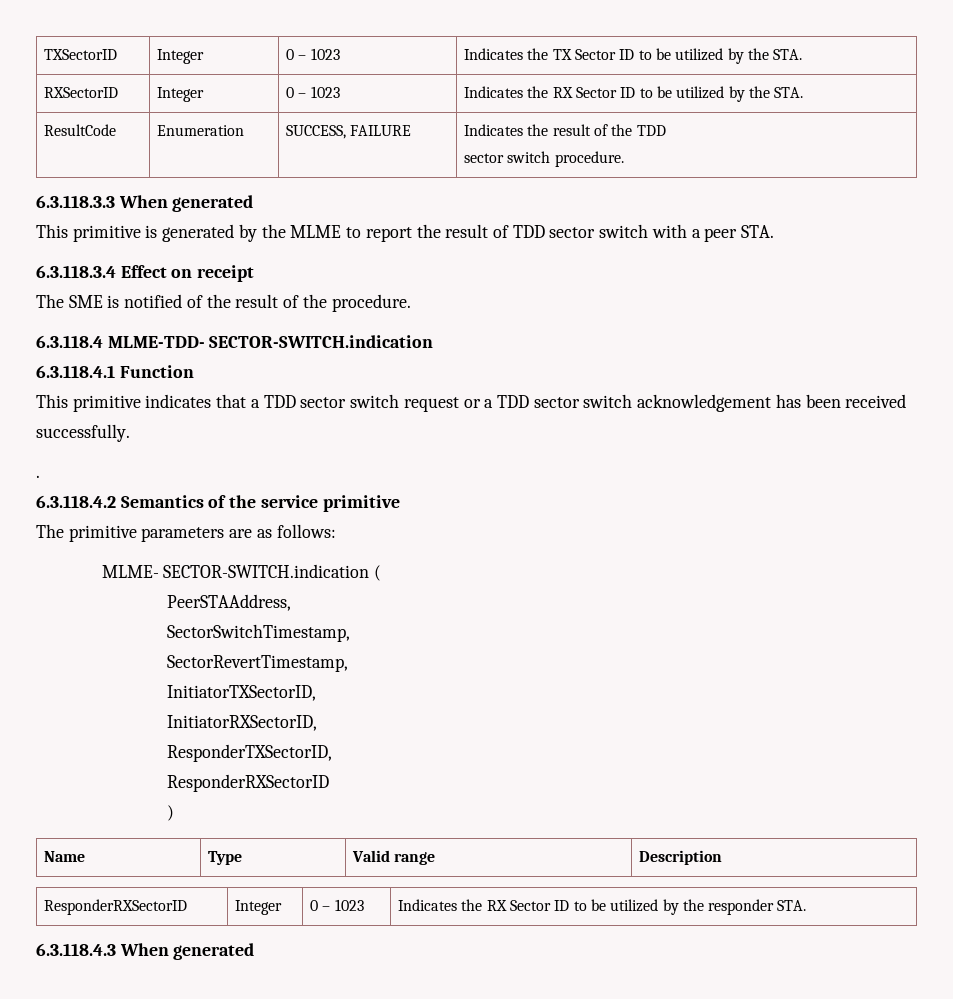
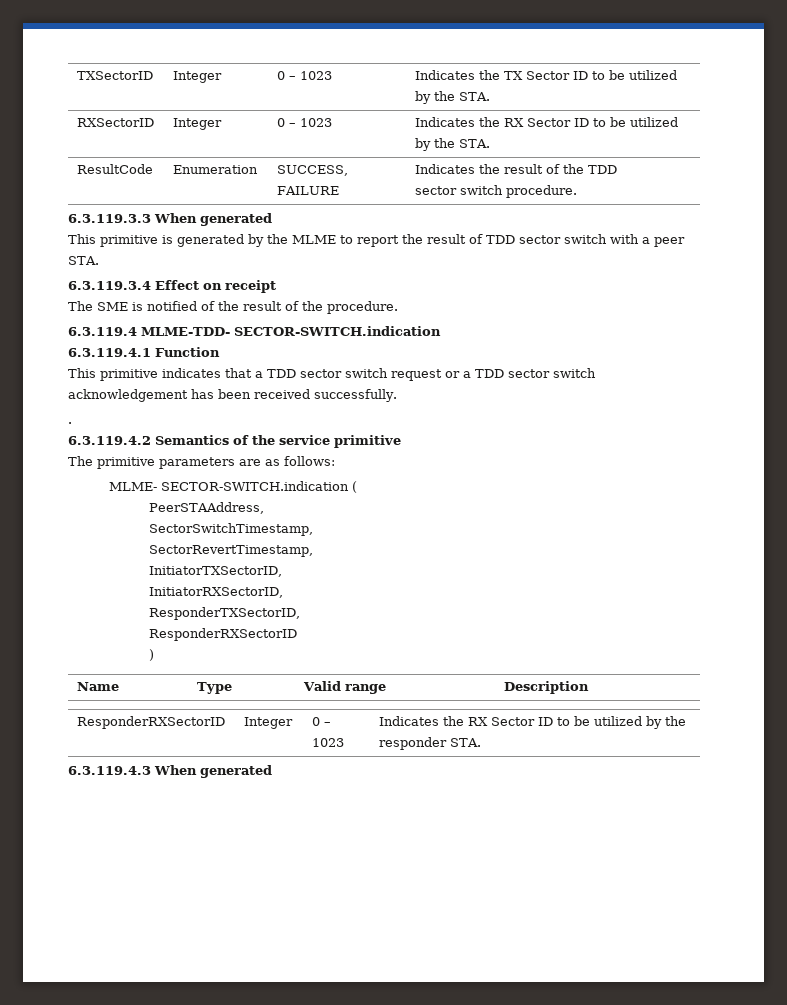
- 6.3.118.3.3 When generated
+ 6.3.119.3.3 When generated
- 6.3.118.3.4 Effect on receipt
+ 6.3.119.3.4 Effect on receipt
- 6.3.118.4 MLME-TDD- SECTOR-SWITCH.indication
+ 6.3.119.4 MLME-TDD- SECTOR-SWITCH.indication
- 6.3.118.4.1 Function
+ 6.3.119.4.1 Function
- 6.3.118.4.2 Semantics of the service primitive
+ 6.3.119.4.2 Semantics of the service primitive
- 6.3.118.4.3 When generated
+ 6.3.119.4.3 When generated

